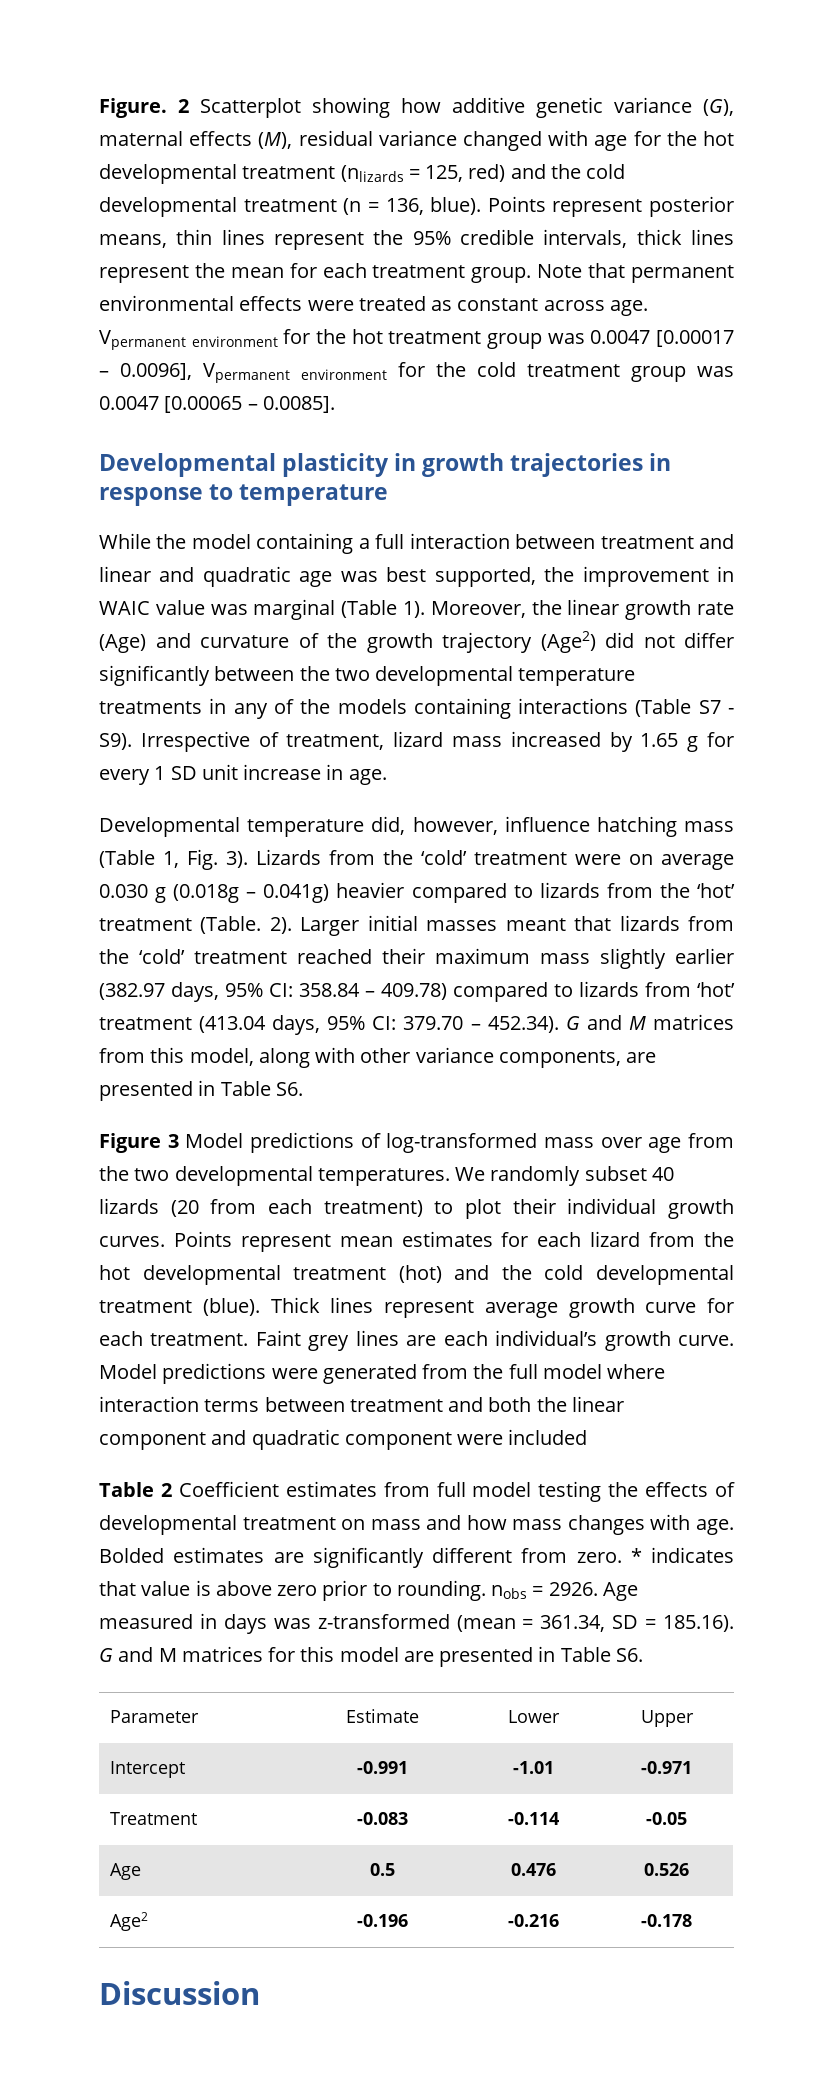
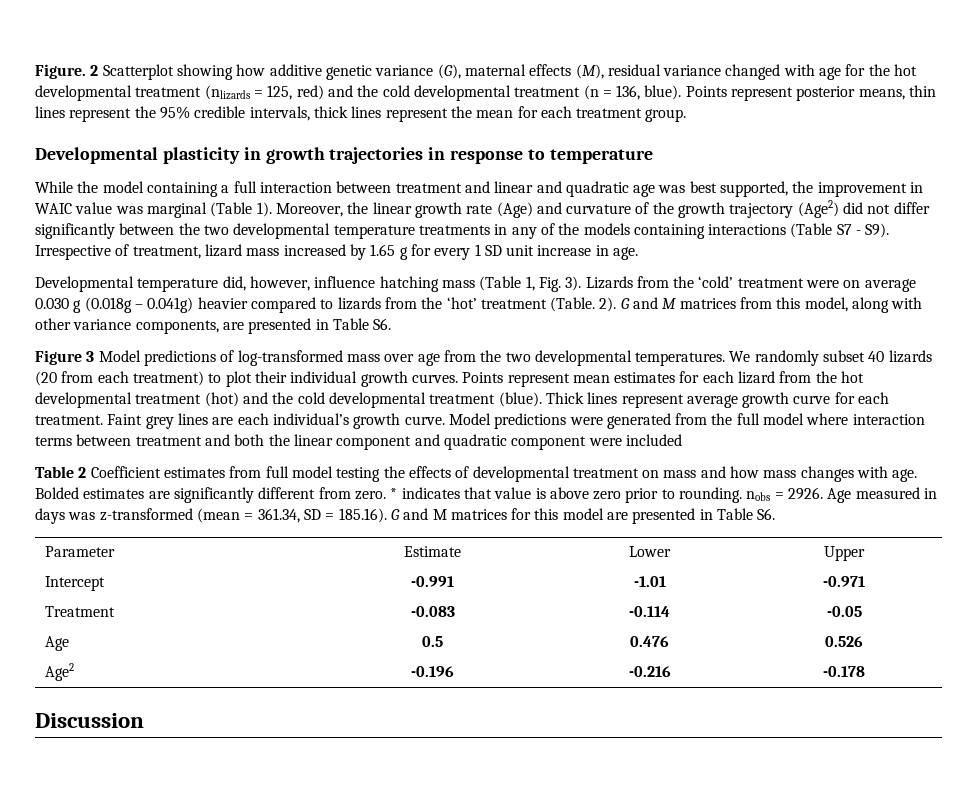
- Note that permanent environmental effects were treated as constant across age. Vpermanent environment for the hot treatment group was 0.0047 [0.00017 – 0.0096], Vpermanent environment for the cold treatment group was 0.0047 [0.00065 – 0.0085].
- Larger initial masses meant that lizards from the ‘cold’ treatment reached their maximum mass slightly earlier (382.97 days, 95% CI: 358.84 – 409.78) compared to lizards from ‘hot’ treatment (413.04 days, 95% CI: 379.70 – 452.34). G and M matrices from this model, along with other variance components, are presented in Table S6.
+ G and M matrices from this model, along with other variance components, are presented in Table S6.

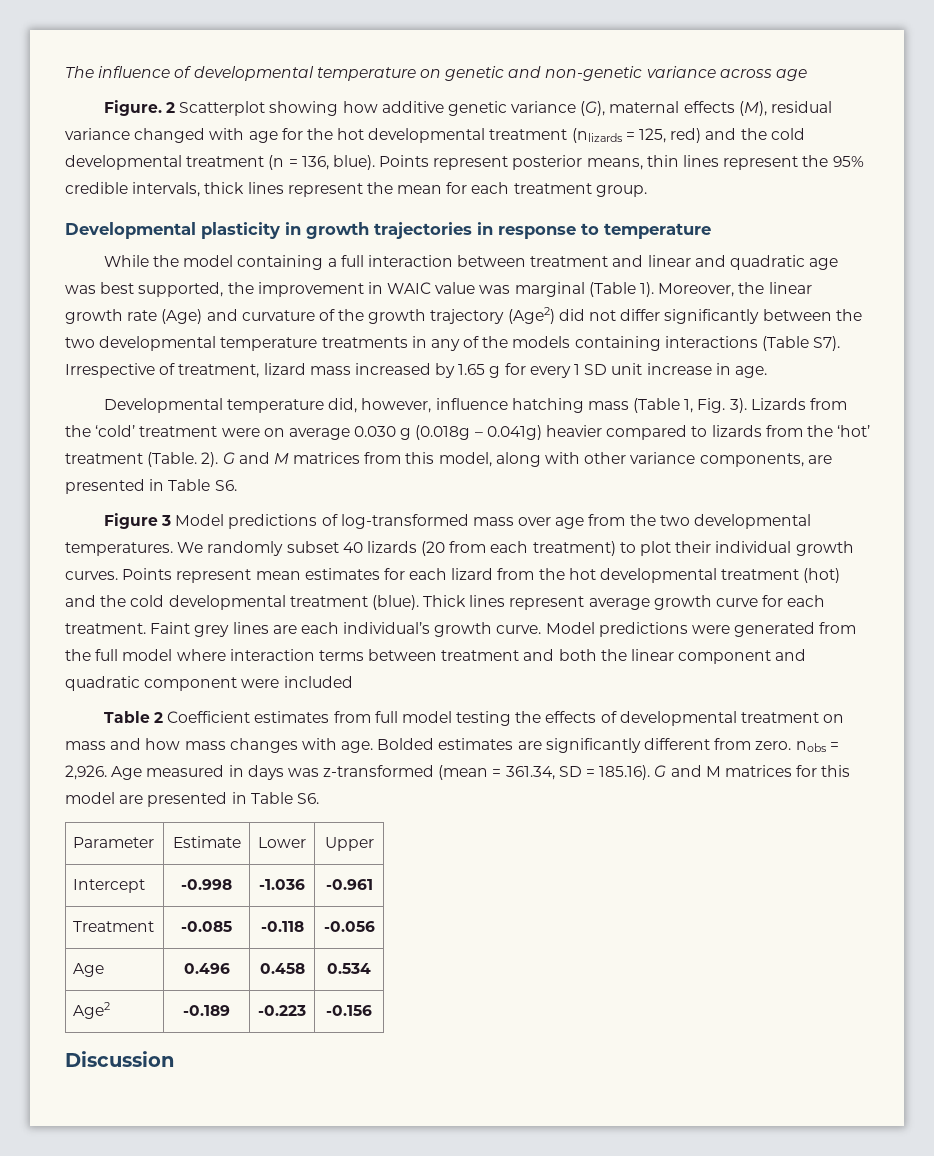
+ The influence of developmental temperature on genetic and non-genetic variance across age
- Moreover, the linear growth rate (Age) and curvature of the growth trajectory (Age2) did not differ significantly between the two developmental temperature treatments in any of the models containing interactions (Table S7 - S9). Irrespective of treatment, lizard mass increased by 1.65 g for every 1 SD unit increase in age.
+ Moreover, the linear growth rate (Age) and curvature of the growth trajectory (Age2) did not differ significantly between the two developmental temperature treatments in any of the models containing interactions (Table S7). Irrespective of treatment, lizard mass increased by 1.65 g for every 1 SD unit increase in age.
- Bolded estimates are significantly different from zero. * indicates that value is above zero prior to rounding. nobs = 2926.
+ Bolded estimates are significantly different from zero. nobs = 2,926.
- Intercept | -0.991 | -1.01 | -0.971
- Treatment | -0.083 | -0.114 | -0.05
- Age | 0.5 | 0.476 | 0.526
- Age2 | -0.196 | -0.216 | -0.178
+ Intercept | -0.998 | -1.036 | -0.961
+ Treatment | -0.085 | -0.118 | -0.056
+ Age | 0.496 | 0.458 | 0.534
+ Age2 | -0.189 | -0.223 | -0.156

